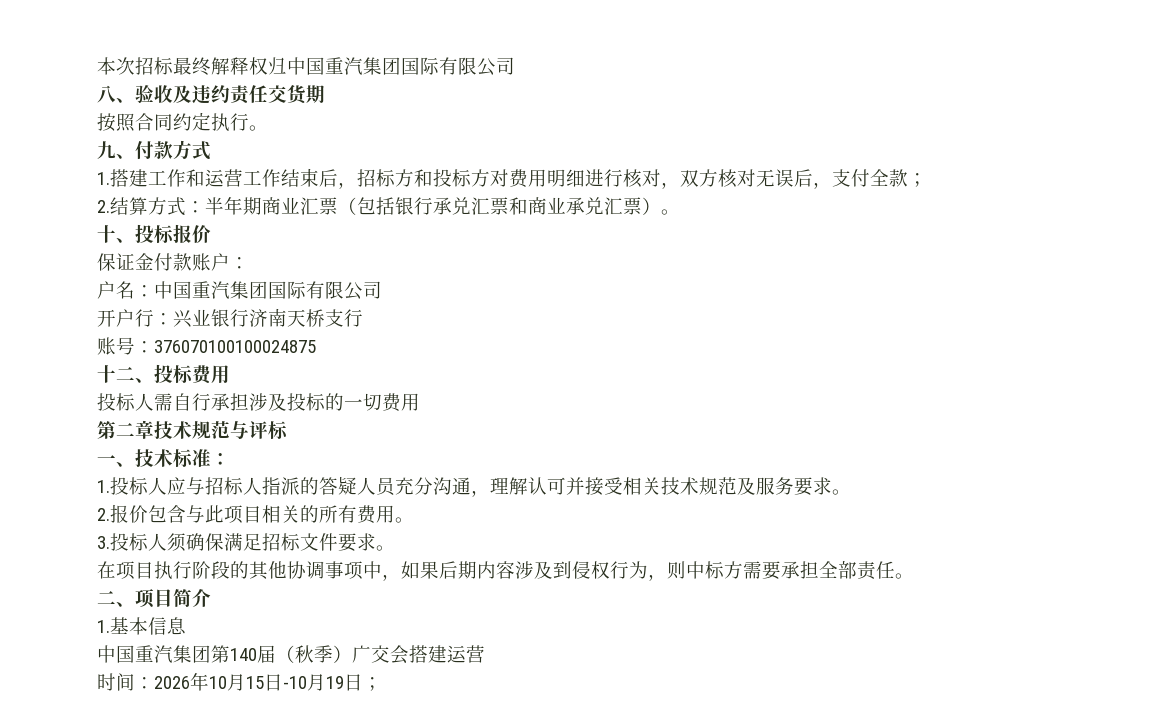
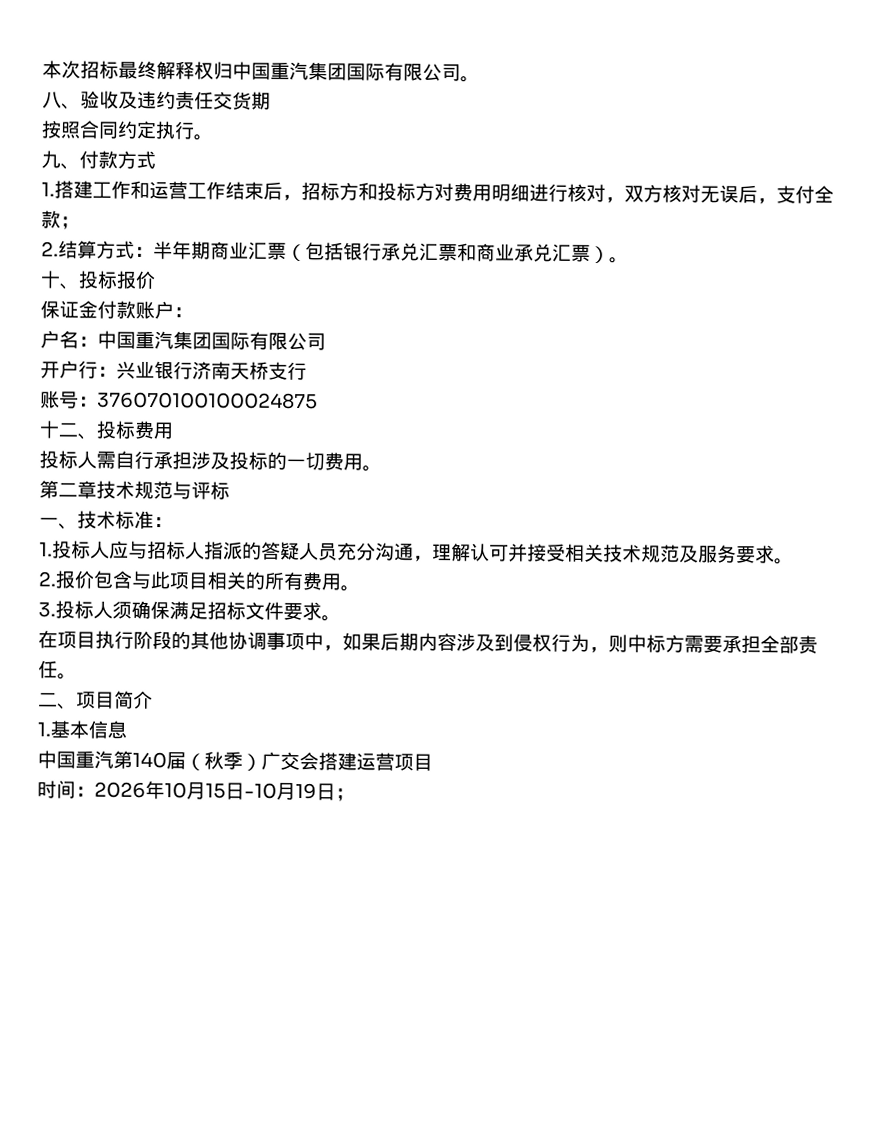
- 本次招标最终解释权归中国重汽集团国际有限公司
+ 本次招标最终解释权归中国重汽集团国际有限公司。
- 投标人需自行承担涉及投标的一切费用
+ 投标人需自行承担涉及投标的一切费用。
- 中国重汽集团第140届（秋季）广交会搭建运营
+ 中国重汽第140届（秋季）广交会搭建运营项目

